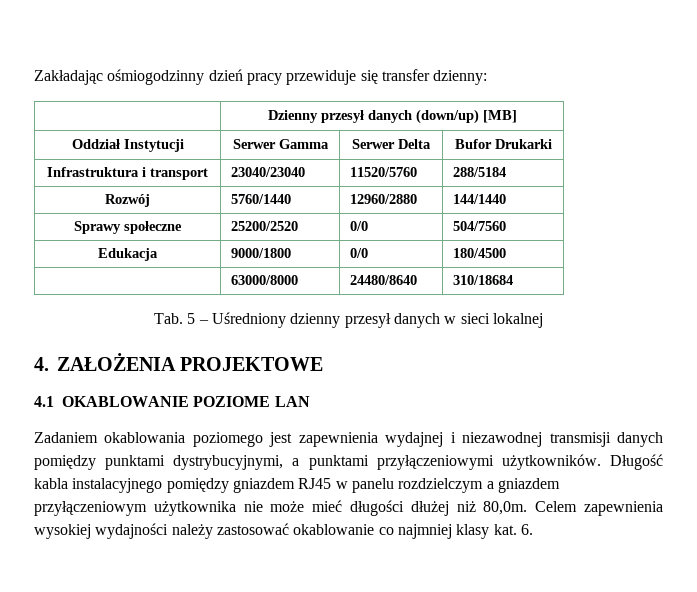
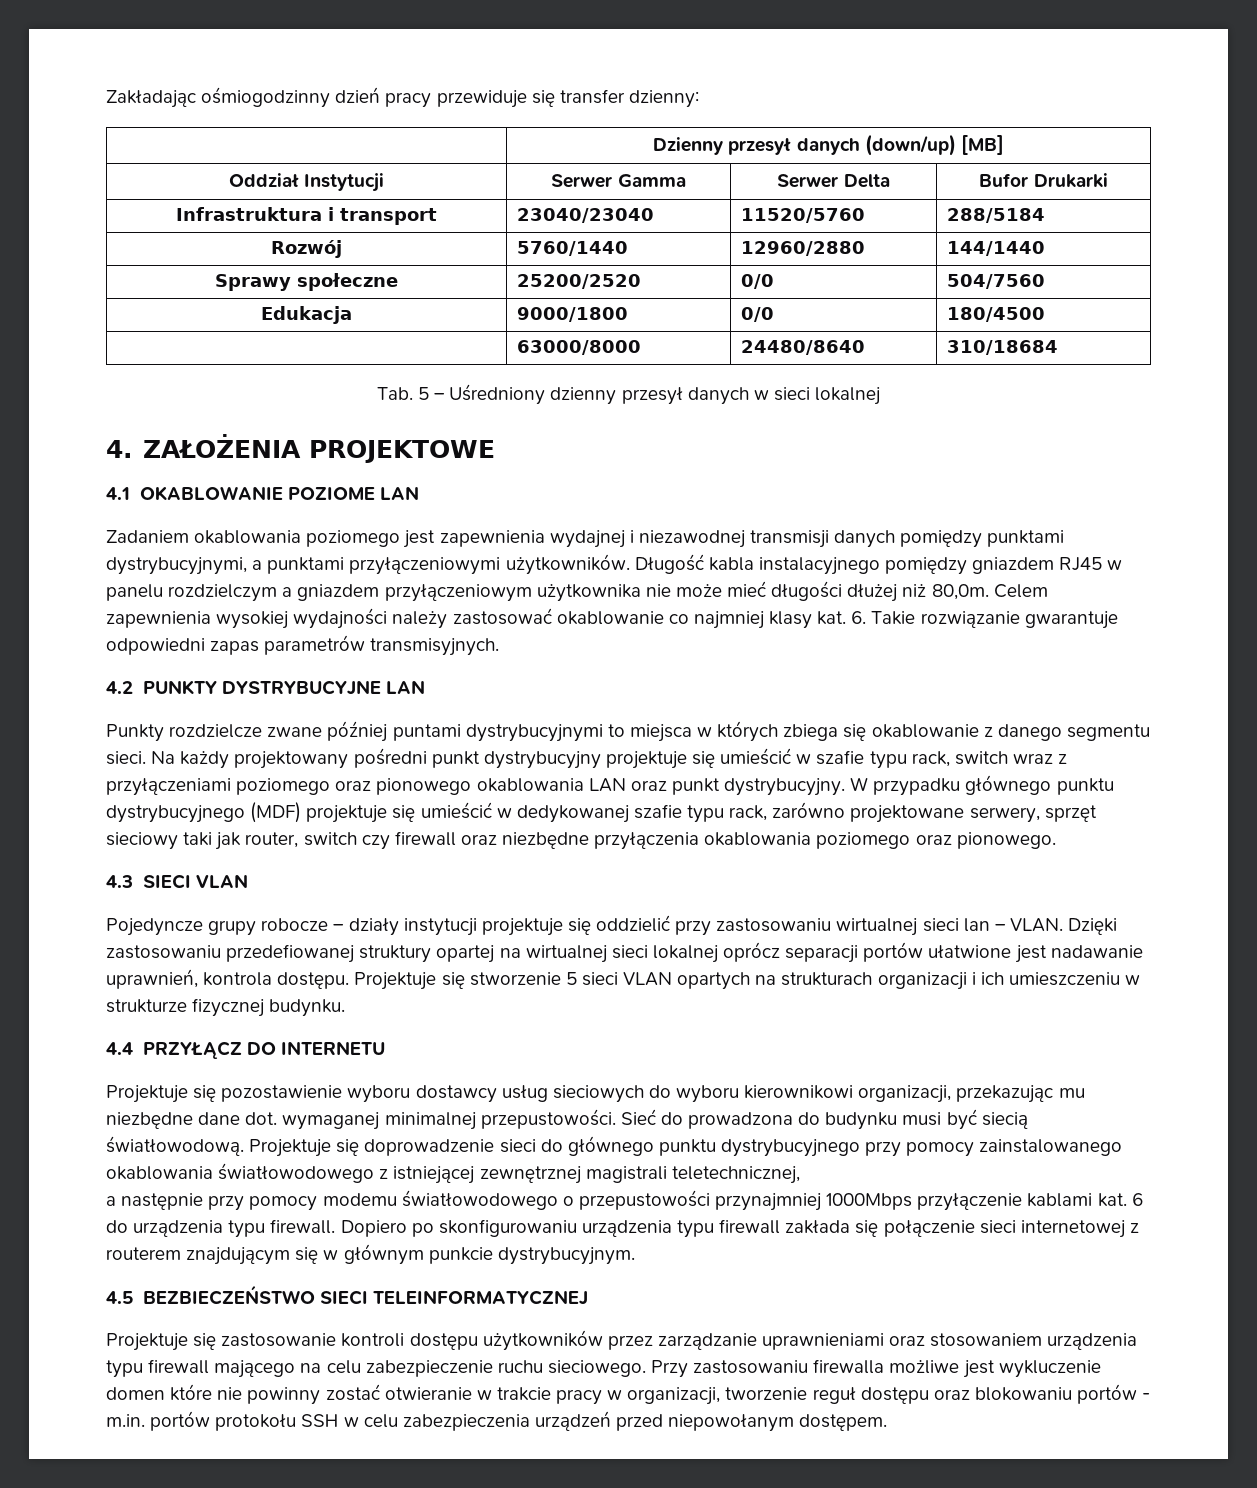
- 6.
+ 6. Takie rozwiązanie gwarantuje odpowiedni zapas parametrów transmisyjnych.
+ 4.2 PUNKTY DYSTRYBUCYJNE LAN
+ Punkty rozdzielcze zwane później puntami dystrybucyjnymi to miejsca w których zbiega się okablowanie z danego segmentu sieci. Na każdy projektowany pośredni punkt dystrybucyjny projektuje się umieścić w szafie typu rack, switch wraz z przyłączeniami poziomego oraz pionowego okablowania LAN oraz punkt dystrybucyjny. W przypadku głównego punktu dystrybucyjnego (MDF) projektuje się umieścić w dedykowanej szafie typu rack, zarówno projektowane serwery, sprzęt sieciowy taki jak router, switch czy firewall oraz niezbędne przyłączenia okablowania poziomego oraz pionowego.
+ 4.3 SIECI VLAN
+ Pojedyncze grupy robocze – działy instytucji projektuje się oddzielić przy zastosowaniu wirtualnej sieci lan – VLAN. Dzięki zastosowaniu przedefiowanej struktury opartej na wirtualnej sieci lokalnej oprócz separacji portów ułatwione jest nadawanie uprawnień, kontrola dostępu. Projektuje się stworzenie 5 sieci VLAN opartych na strukturach organizacji i ich umieszczeniu w strukturze fizycznej budynku.
+ 4.4 PRZYŁĄCZ DO INTERNETU
+ Projektuje się pozostawienie wyboru dostawcy usług sieciowych do wyboru kierownikowi organizacji, przekazując mu niezbędne dane dot. wymaganej minimalnej przepustowości. Sieć do prowadzona do budynku musi być siecią światłowodową. Projektuje się doprowadzenie sieci do głównego punktu dystrybucyjnego przy pomocy zainstalowanego okablowania światłowodowego z istniejącej zewnętrznej magistrali teletechnicznej,
+ a następnie przy pomocy modemu światłowodowego o przepustowości przynajmniej 1000Mbps przyłączenie kablami kat. 6 do urządzenia typu firewall. Dopiero po skonfigurowaniu urządzenia typu firewall zakłada się połączenie sieci internetowej z routerem znajdującym się w głównym punkcie dystrybucyjnym.
+ 4.5 BEZBIECZEŃSTWO SIECI TELEINFORMATYCZNEJ
+ Projektuje się zastosowanie kontroli dostępu użytkowników przez zarządzanie uprawnieniami oraz stosowaniem urządzenia typu firewall mającego na celu zabezpieczenie ruchu sieciowego. Przy zastosowaniu firewalla możliwe jest wykluczenie domen które nie powinny zostać otwieranie w trakcie pracy w organizacji, tworzenie reguł dostępu oraz blokowaniu portów - m.in. portów protokołu SSH w celu zabezpieczenia urządzeń przed niepowołanym dostępem.

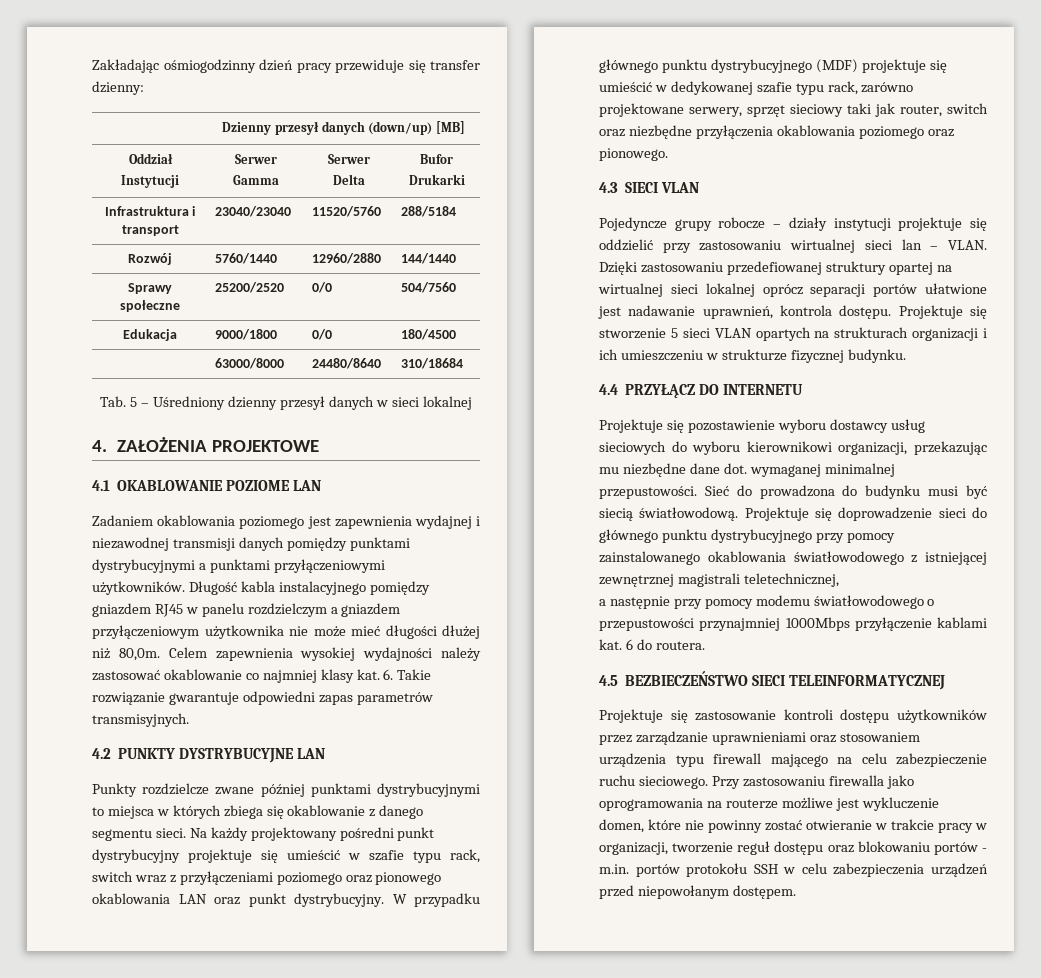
- Zadaniem okablowania poziomego jest zapewnienia wydajnej i niezawodnej transmisji danych pomiędzy punktami dystrybucyjnymi, a punktami przyłączeniowymi użytkowników.
+ Zadaniem okablowania poziomego jest zapewnienia wydajnej i niezawodnej transmisji danych pomiędzy punktami dystrybucyjnymi a punktami przyłączeniowymi użytkowników.
- Punkty rozdzielcze zwane później puntami dystrybucyjnymi to miejsca w których zbiega się okablowanie z danego segmentu sieci.
+ Punkty rozdzielcze zwane później punktami dystrybucyjnymi to miejsca w których zbiega się okablowanie z danego segmentu sieci.
- W przypadku głównego punktu dystrybucyjnego (MDF) projektuje się umieścić w dedykowanej szafie typu rack, zarówno projektowane serwery, sprzęt sieciowy taki jak router, switch czy firewall oraz niezbędne przyłączenia okablowania poziomego oraz pionowego.
+ W przypadku głównego punktu dystrybucyjnego (MDF) projektuje się umieścić w dedykowanej szafie typu rack, zarówno projektowane serwery, sprzęt sieciowy taki jak router, switch oraz niezbędne przyłączenia okablowania poziomego oraz pionowego.
- 6 do urządzenia typu firewall. Dopiero po skonfigurowaniu urządzenia typu firewall zakłada się połączenie sieci internetowej z routerem znajdującym się w głównym punkcie dystrybucyjnym.
+ 6 do routera.
- Przy zastosowaniu firewalla możliwe jest wykluczenie domen które nie powinny zostać otwieranie w trakcie pracy w organizacji, tworzenie reguł dostępu oraz blokowaniu portów - m.in. portów protokołu SSH w celu zabezpieczenia urządzeń przed niepowołanym dostępem.
+ Przy zastosowaniu firewalla jako oprogramowania na routerze możliwe jest wykluczenie domen, które nie powinny zostać otwieranie w trakcie pracy w organizacji, tworzenie reguł dostępu oraz blokowaniu portów - m.in. portów protokołu SSH w celu zabezpieczenia urządzeń przed niepowołanym dostępem.

